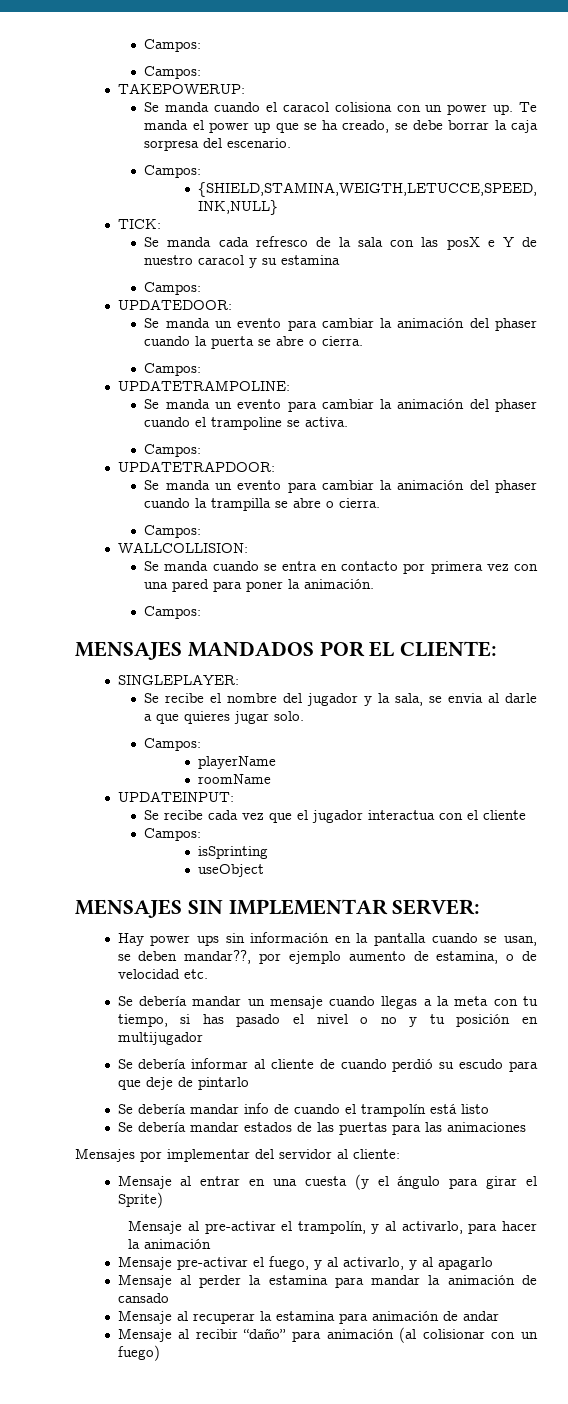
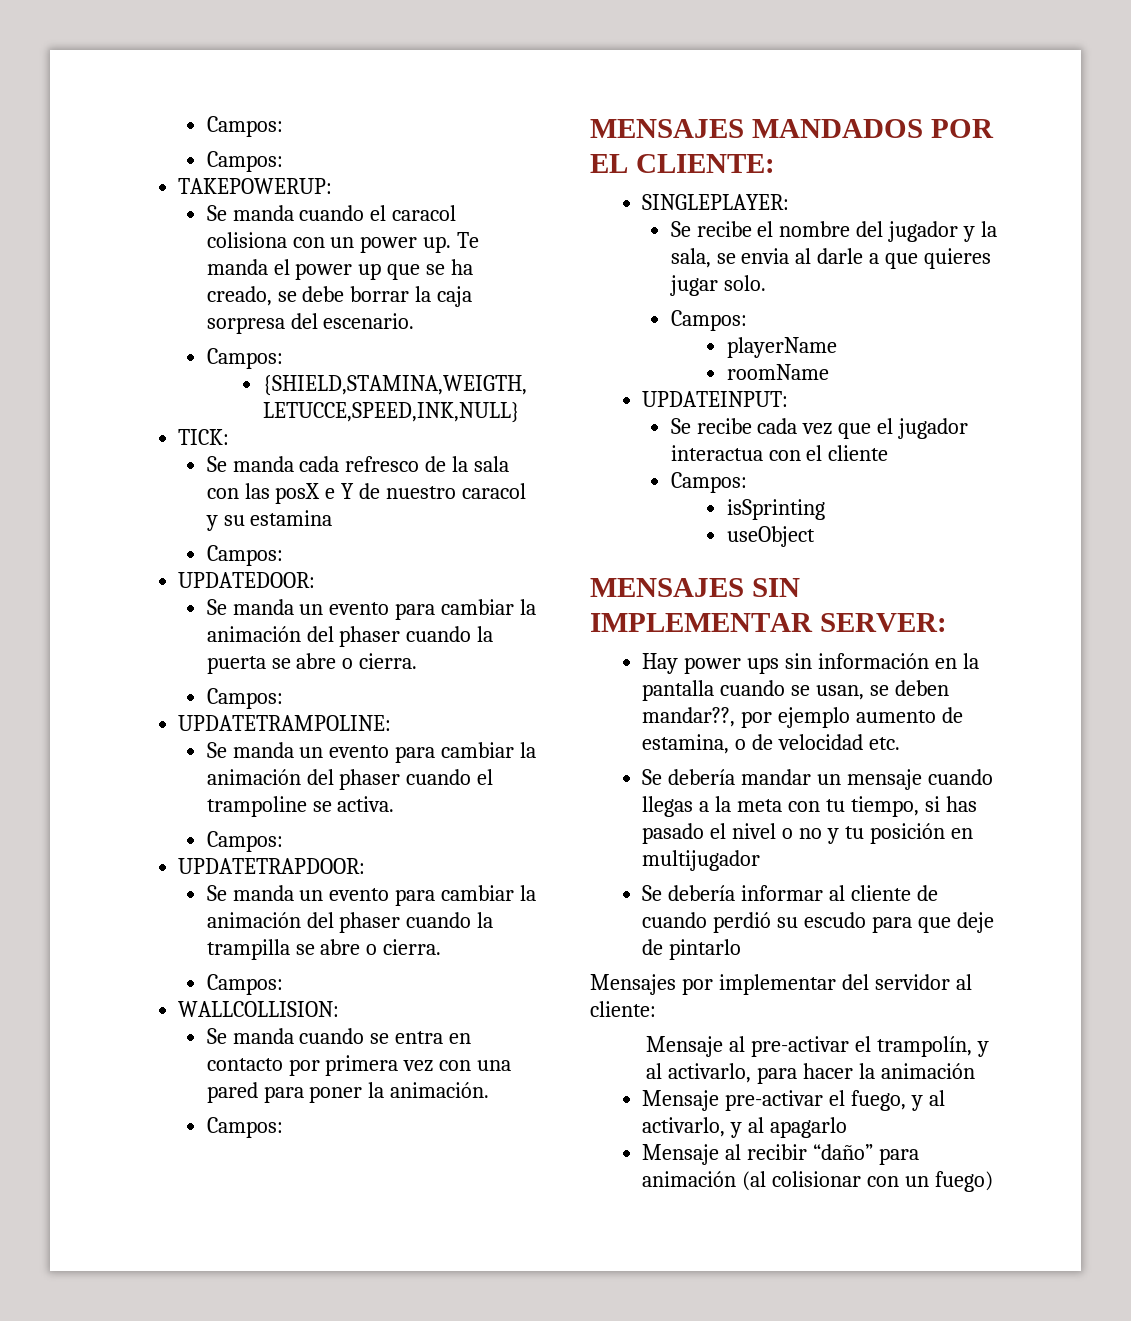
- Se debería mandar info de cuando el trampolín está listo
- Se debería mandar estados de las puertas para las animaciones
- Mensaje al entrar en una cuesta (y el ángulo para girar el Sprite)
- Mensaje al perder la estamina para mandar la animación de cansado
- Mensaje al recuperar la estamina para animación de andar

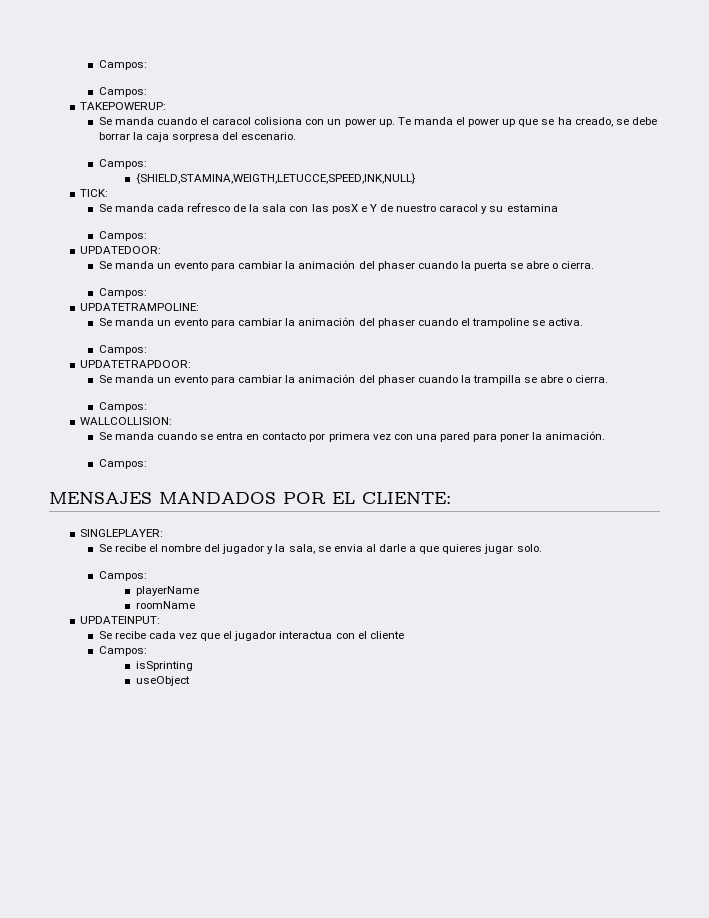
- MENSAJES SIN IMPLEMENTAR SERVER:
- Hay power ups sin información en la pantalla cuando se usan, se deben mandar??, por ejemplo aumento de estamina, o de velocidad etc.
- Se debería mandar un mensaje cuando llegas a la meta con tu tiempo, si has pasado el nivel o no y tu posición en multijugador
- Se debería informar al cliente de cuando perdió su escudo para que deje de pintarlo
- Mensajes por implementar del servidor al cliente:
- Mensaje al pre-activar el trampolín, y al activarlo, para hacer la animación
- Mensaje pre-activar el fuego, y al activarlo, y al apagarlo
- Mensaje al recibir “daño” para animación (al colisionar con un fuego)

